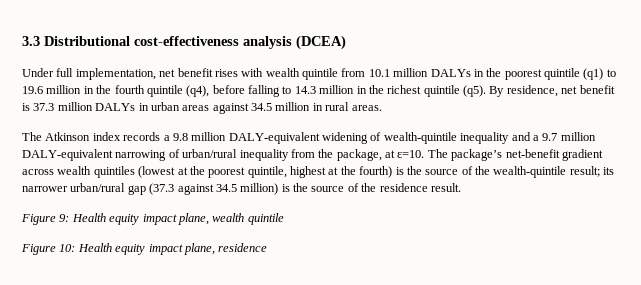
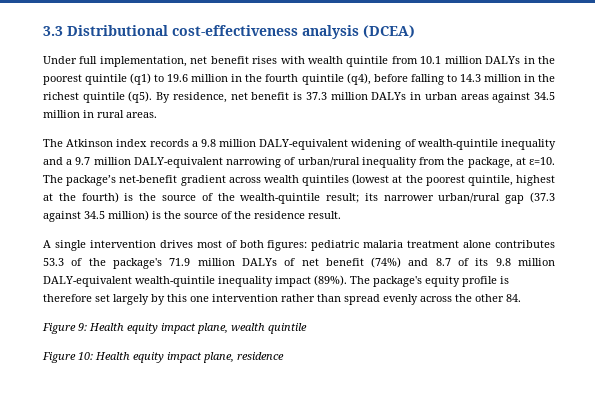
+ A single intervention drives most of both figures: pediatric malaria treatment alone contributes 53.3 of the package's 71.9 million DALYs of net benefit (74%) and 8.7 of its 9.8 million DALY-equivalent wealth-quintile inequality impact (89%). The package's equity profile is therefore set largely by this one intervention rather than spread evenly across the other 84.

